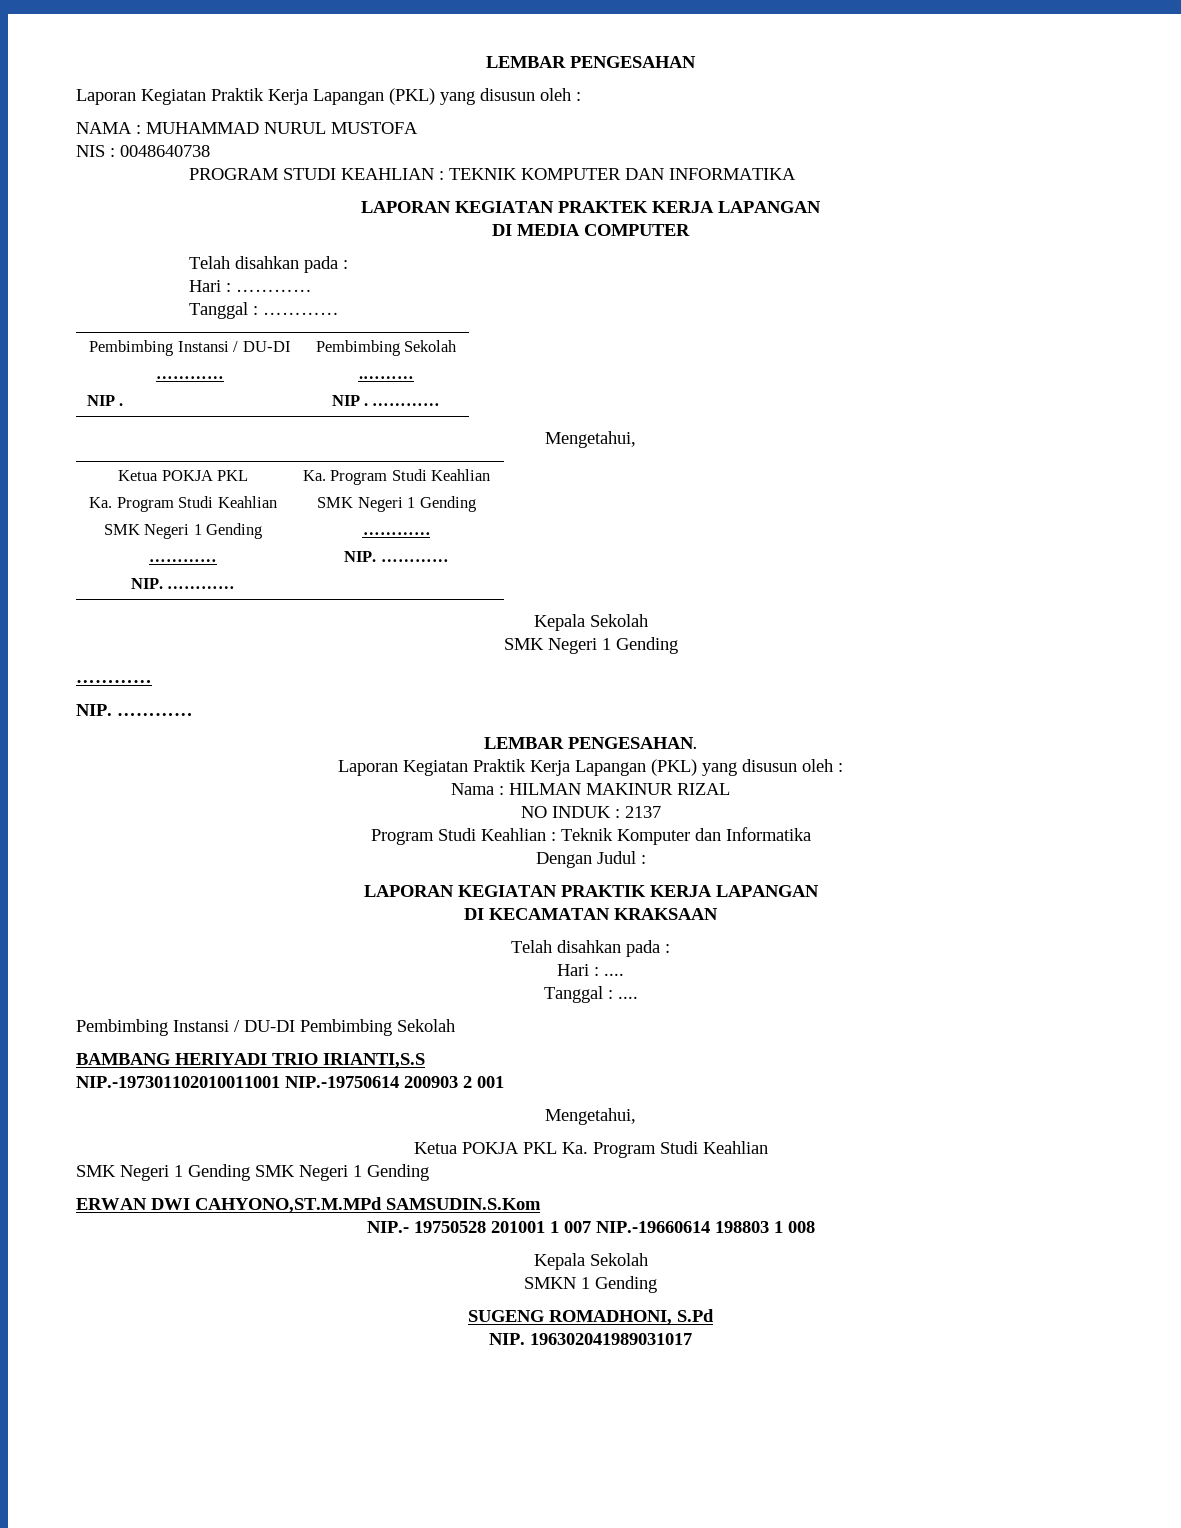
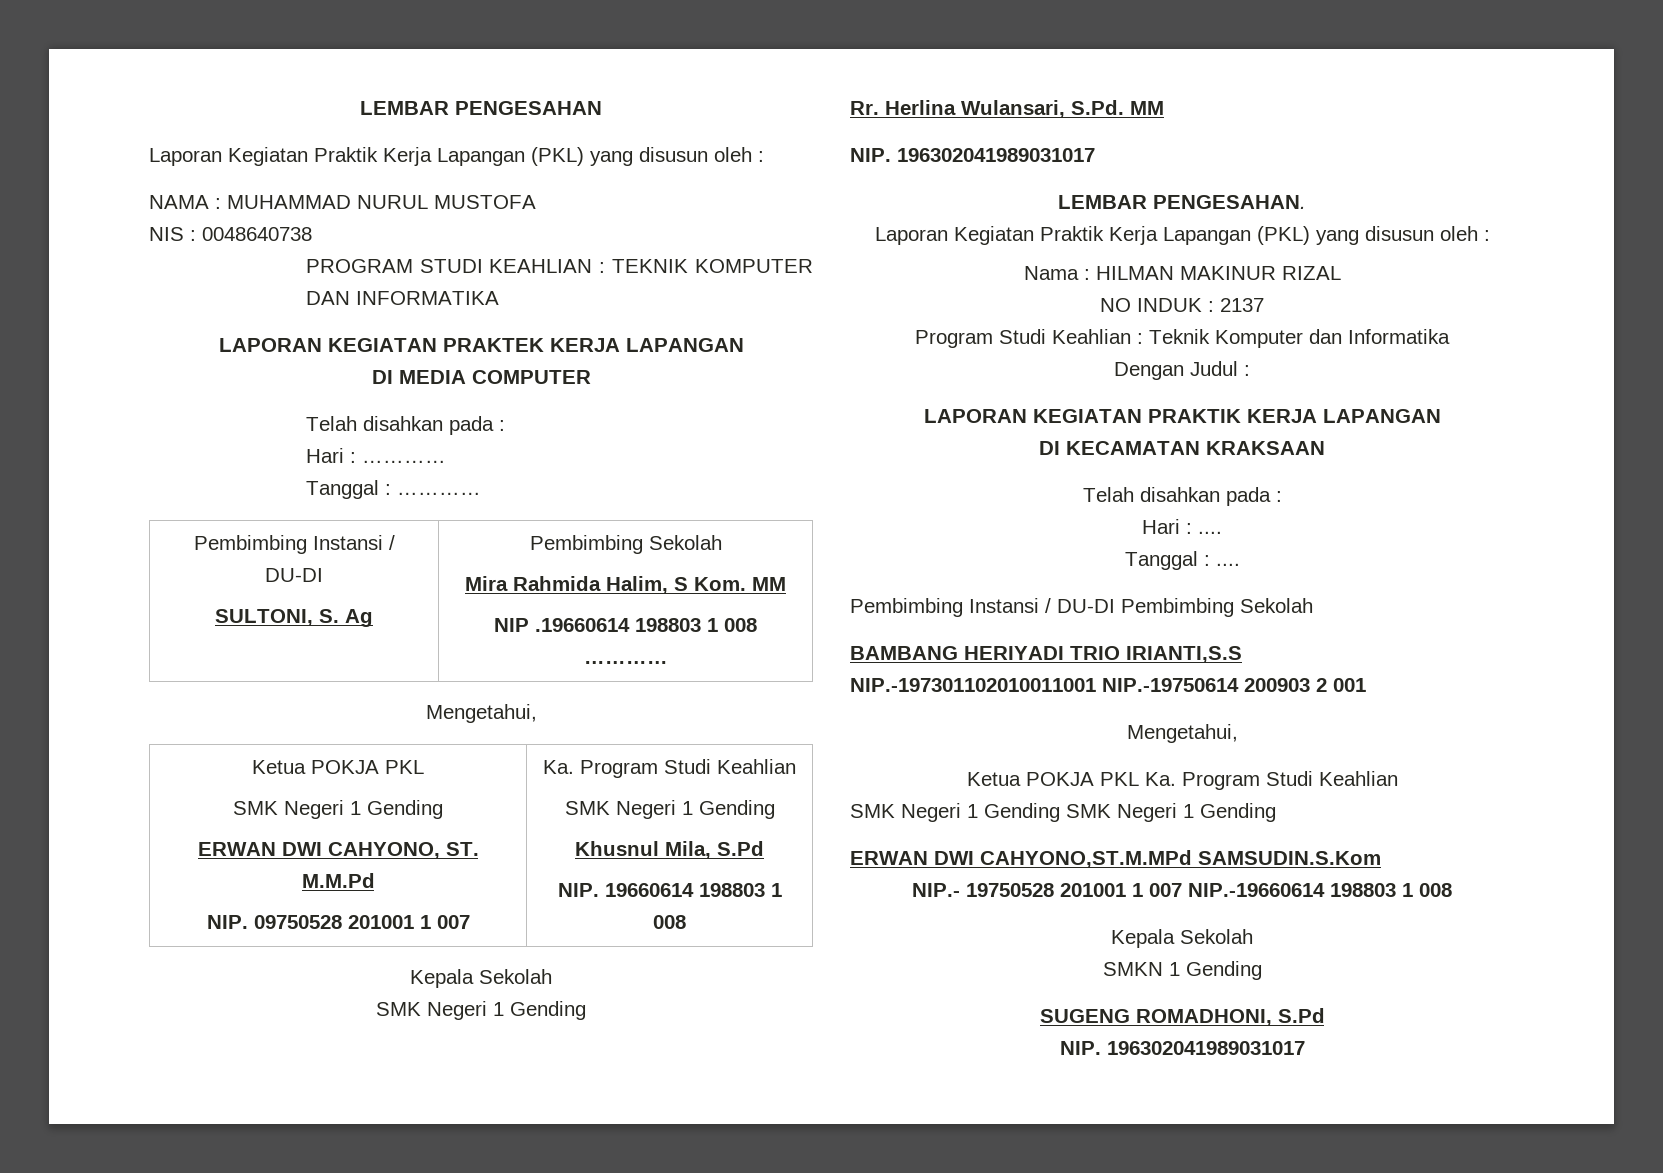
  Tanggal : …………
  Pembimbing Instansi / DU-DI
- …………
- NIP . | Pembimbing Sekolah
- .………
- NIP . …………
+ SULTONI, S. Ag | Pembimbing Sekolah
+ Mira Rahmida Halim, S Kom. MM
+ NIP .19660614 198803 1 008 …………
  Mengetahui,
  Ketua POKJA PKL
- Ka. Program Studi Keahlian
  SMK Negeri 1 Gending
- …………
- NIP. ………… | Ka. Program Studi Keahlian
+ ERWAN DWI CAHYONO, ST. M.M.Pd
+ NIP. 09750528 201001 1 007 | Ka. Program Studi Keahlian
  SMK Negeri 1 Gending
- …………
- NIP. …………
+ Khusnul Mila, S.Pd
+ NIP. 19660614 198803 1 008
  Kepala Sekolah
  SMK Negeri 1 Gending
- …………
- NIP. …………
+ Rr. Herlina Wulansari, S.Pd. MM
+ NIP. 196302041989031017

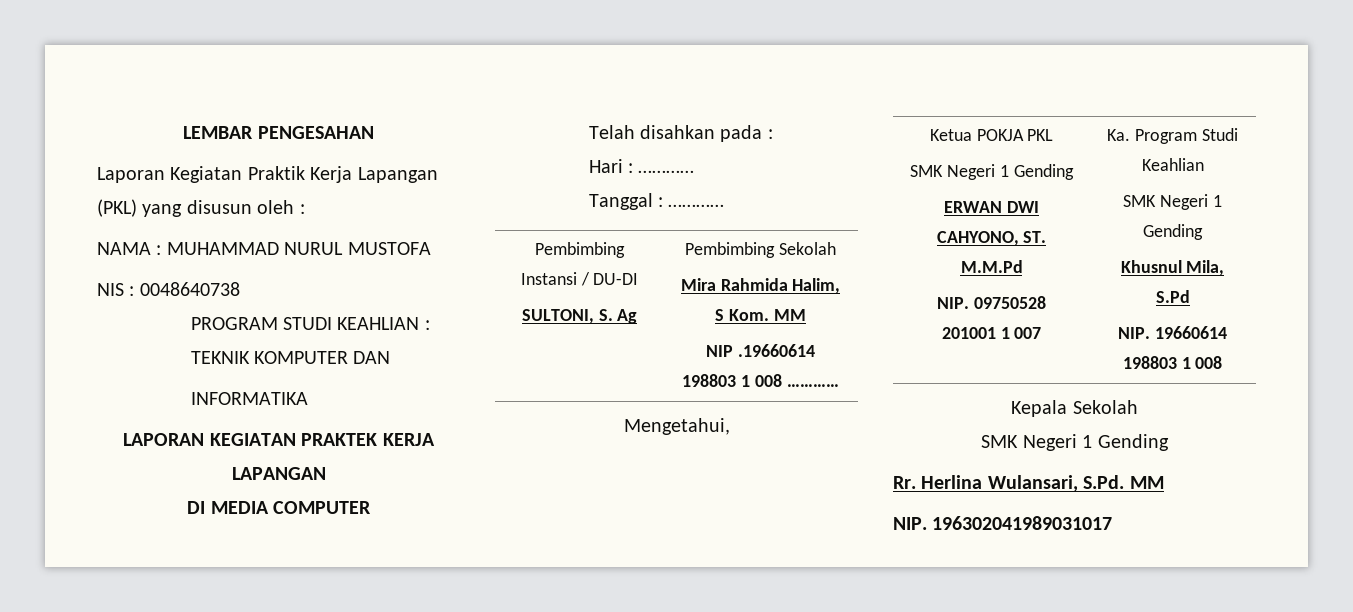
- PROGRAM STUDI KEAHLIAN : TEKNIK KOMPUTER DAN INFORMATIKA
+ PROGRAM STUDI KEAHLIAN : TEKNIK KOMPUTER DAN
+ INFORMATIKA
- LEMBAR PENGESAHAN.
- Laporan Kegiatan Praktik Kerja Lapangan (PKL) yang disusun oleh :
- Nama : HILMAN MAKINUR RIZAL
- NO INDUK : 2137
- Program Studi Keahlian : Teknik Komputer dan Informatika
- Dengan Judul :
- LAPORAN KEGIATAN PRAKTIK KERJA LAPANGAN
- DI KECAMATAN KRAKSAAN
- Telah disahkan pada :
- Hari : ....
- Tanggal : ....
- Pembimbing Instansi / DU-DI Pembimbing Sekolah
- BAMBANG HERIYADI TRIO IRIANTI,S.S
- NIP.-197301102010011001 NIP.-19750614 200903 2 001
- Mengetahui,
- Ketua POKJA PKL Ka. Program Studi Keahlian
- SMK Negeri 1 Gending SMK Negeri 1 Gending
- ERWAN DWI CAHYONO,ST.M.MPd SAMSUDIN.S.Kom
- NIP.- 19750528 201001 1 007 NIP.-19660614 198803 1 008
- Kepala Sekolah
- SMKN 1 Gending
- SUGENG ROMADHONI, S.Pd
- NIP. 196302041989031017

